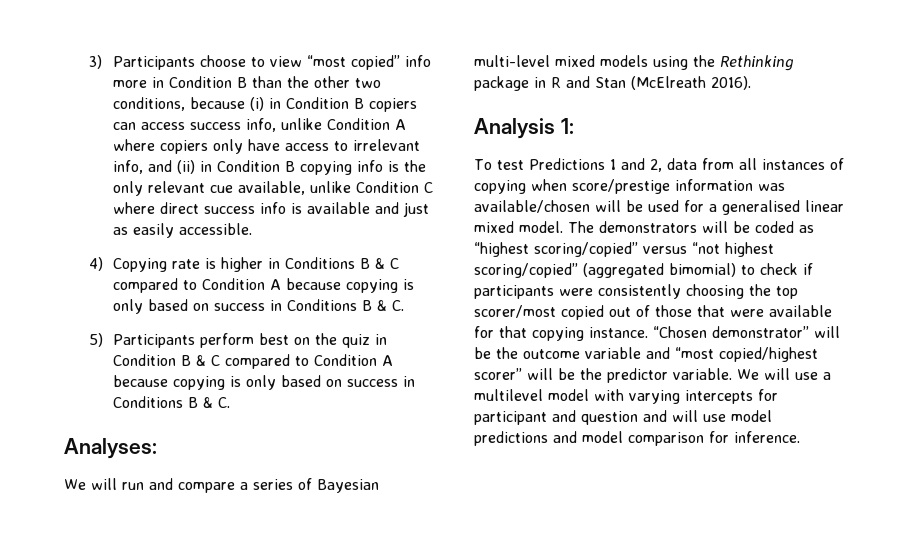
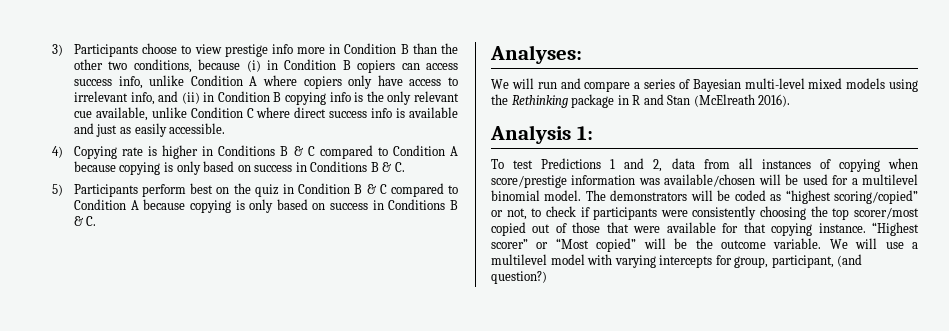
- 3) Participants choose to view “most copied” info more in Condition B than the other two conditions, because (i) in Condition B copiers can access success info, unlike Condition A where copiers only have access to irrelevant info, and (ii) in Condition B copying info is the only relevant cue available, unlike Condition C where direct success info is available and just as easily accessible.
+ 3) Participants choose to view prestige info more in Condition B than the other two conditions, because (i) in Condition B copiers can access success info, unlike Condition A where copiers only have access to irrelevant info, and (ii) in Condition B copying info is the only relevant cue available, unlike Condition C where direct success info is available and just as easily accessible.
- To test Predictions 1 and 2, data from all instances of copying when score/prestige information was available/chosen will be used for a generalised linear mixed model.
+ To test Predictions 1 and 2, data from all instances of copying when score/prestige information was available/chosen will be used for a multilevel binomial model.
- The demonstrators will be coded as “highest scoring/copied” versus “not highest scoring/copied” (aggregated bimomial) to check if participants were consistently choosing the top scorer/most copied out of those that were available for that copying instance.
+ The demonstrators will be coded as “highest scoring/copied” or not, to check if participants were consistently choosing the top scorer/most copied out of those that were available for that copying instance.
- “Chosen demonstrator” will be the outcome variable and “most copied/highest scorer” will be the predictor variable.
+ “Highest scorer” or “Most copied” will be the outcome variable.
- We will use a multilevel model with varying intercepts for participant and question and will use model predictions and model comparison for inference.
+ We will use a multilevel model with varying intercepts for group, participant, (and question?)

